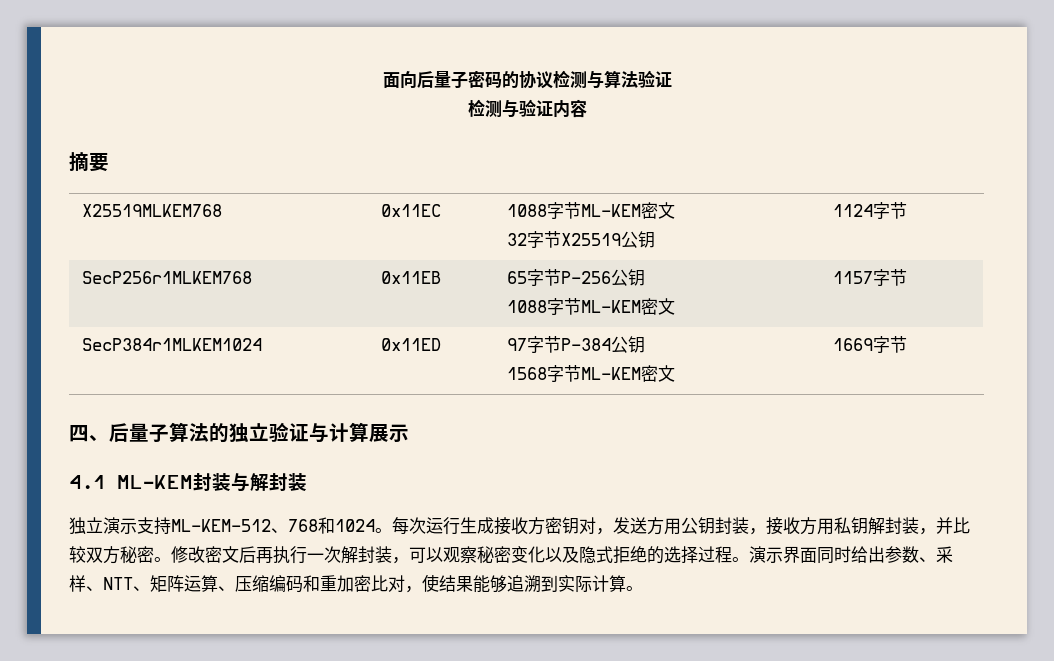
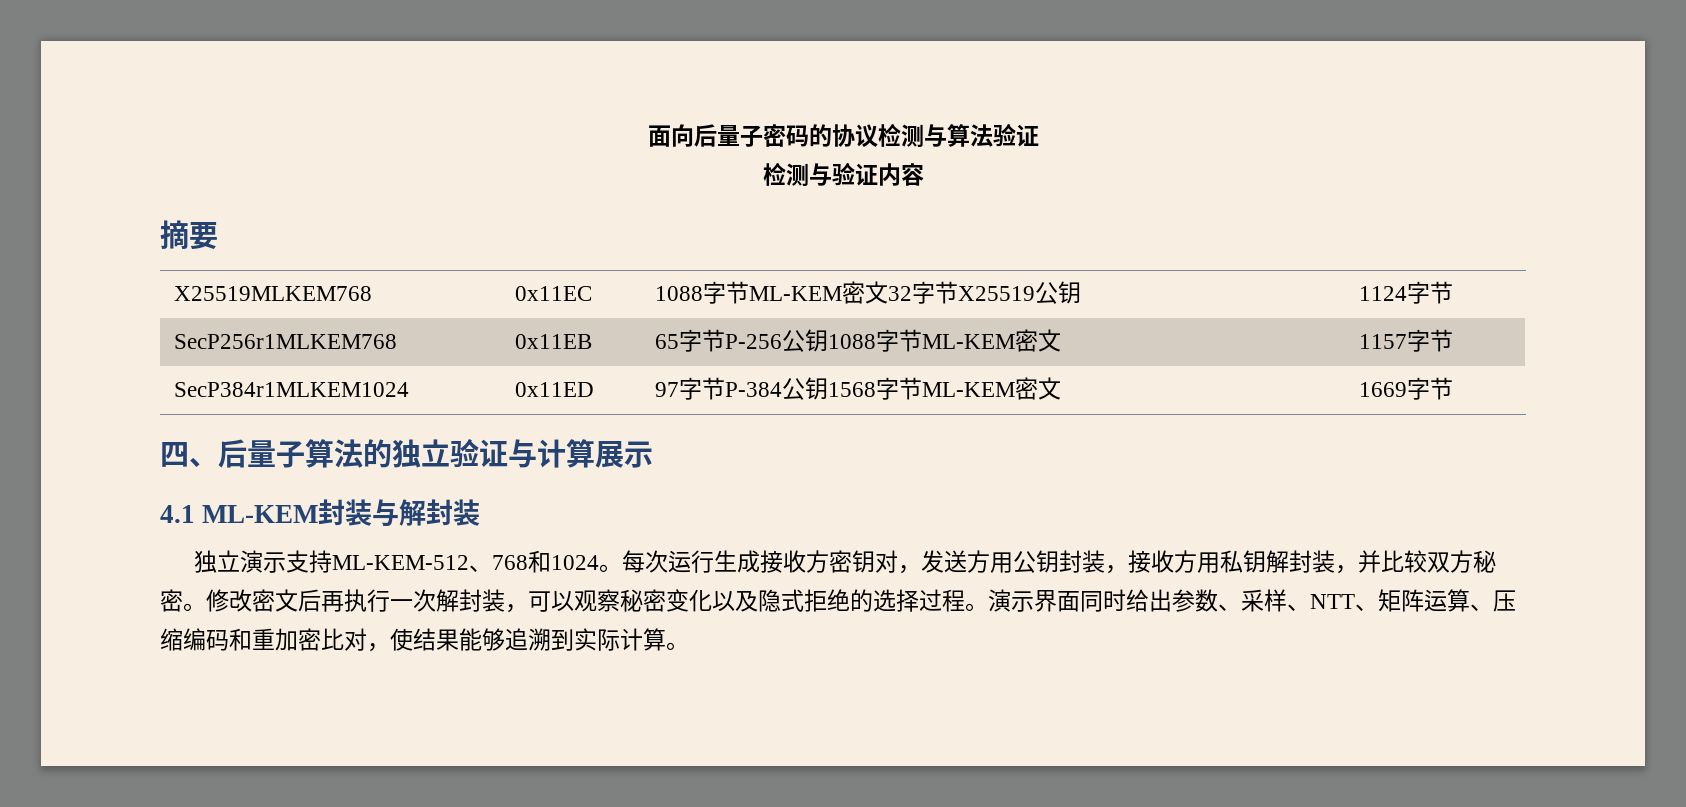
- X25519MLKEM768 | 0x11EC | 1088字节ML-KEM密文
- 32字节X25519公钥 | 1124字节
+ X25519MLKEM768 | 0x11EC | 1088字节ML-KEM密文32字节X25519公钥 | 1124字节
- SecP256r1MLKEM768 | 0x11EB | 65字节P-256公钥
- 1088字节ML-KEM密文 | 1157字节
+ SecP256r1MLKEM768 | 0x11EB | 65字节P-256公钥1088字节ML-KEM密文 | 1157字节
- SecP384r1MLKEM1024 | 0x11ED | 97字节P-384公钥
- 1568字节ML-KEM密文 | 1669字节
+ SecP384r1MLKEM1024 | 0x11ED | 97字节P-384公钥1568字节ML-KEM密文 | 1669字节

